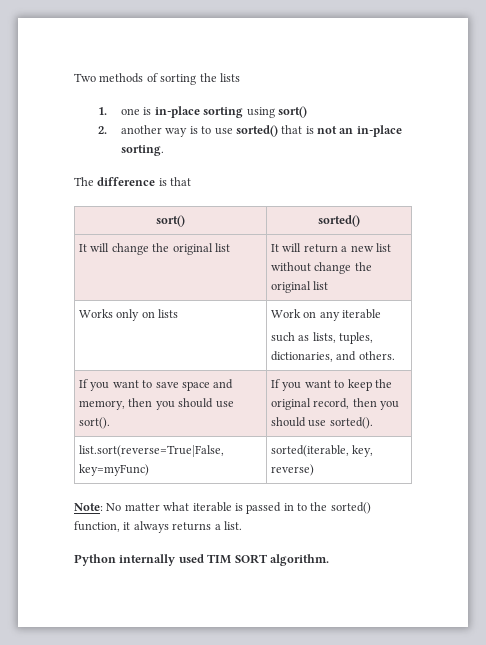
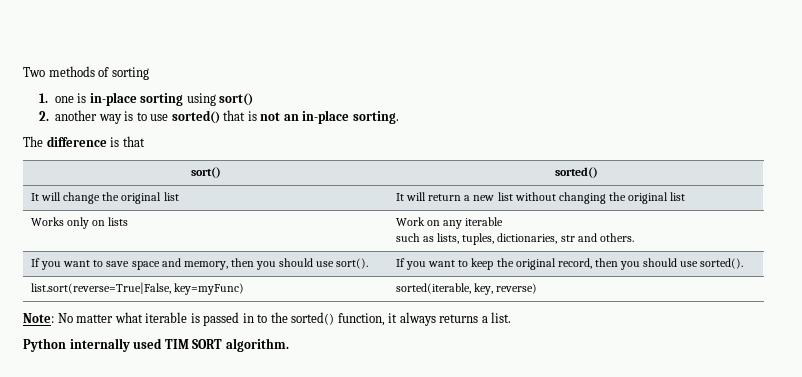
- Two methods of sorting the lists
+ Two methods of sorting
- It will change the original list | It will return a new list without change the original list
+ It will change the original list | It will return a new list without changing the original list
  Works only on lists | Work on any iterable
- such as lists, tuples, dictionaries, and others.
+ such as lists, tuples, dictionaries, str and others.

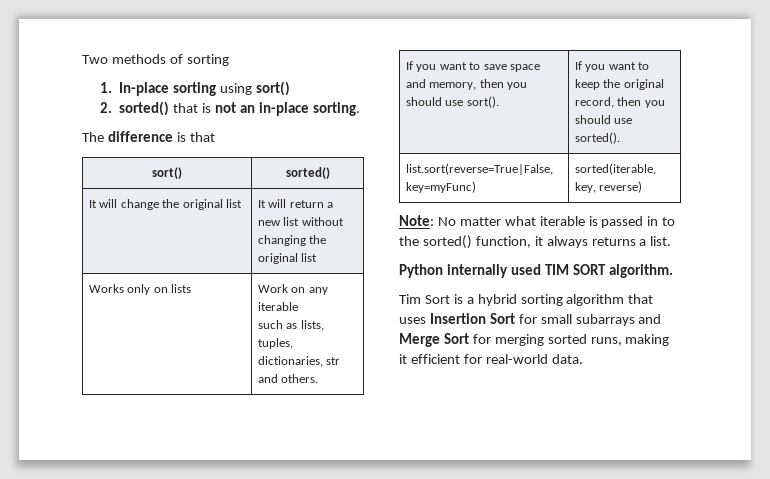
- 1. one is in-place sorting using sort()
+ 1. In-place sorting using sort()
- 2. another way is to use sorted() that is not an in-place sorting.
+ 2. sorted() that is not an in-place sorting.
+ Tim Sort is a hybrid sorting algorithm that uses Insertion Sort for small subarrays and Merge Sort for merging sorted runs, making it efficient for real-world data.

